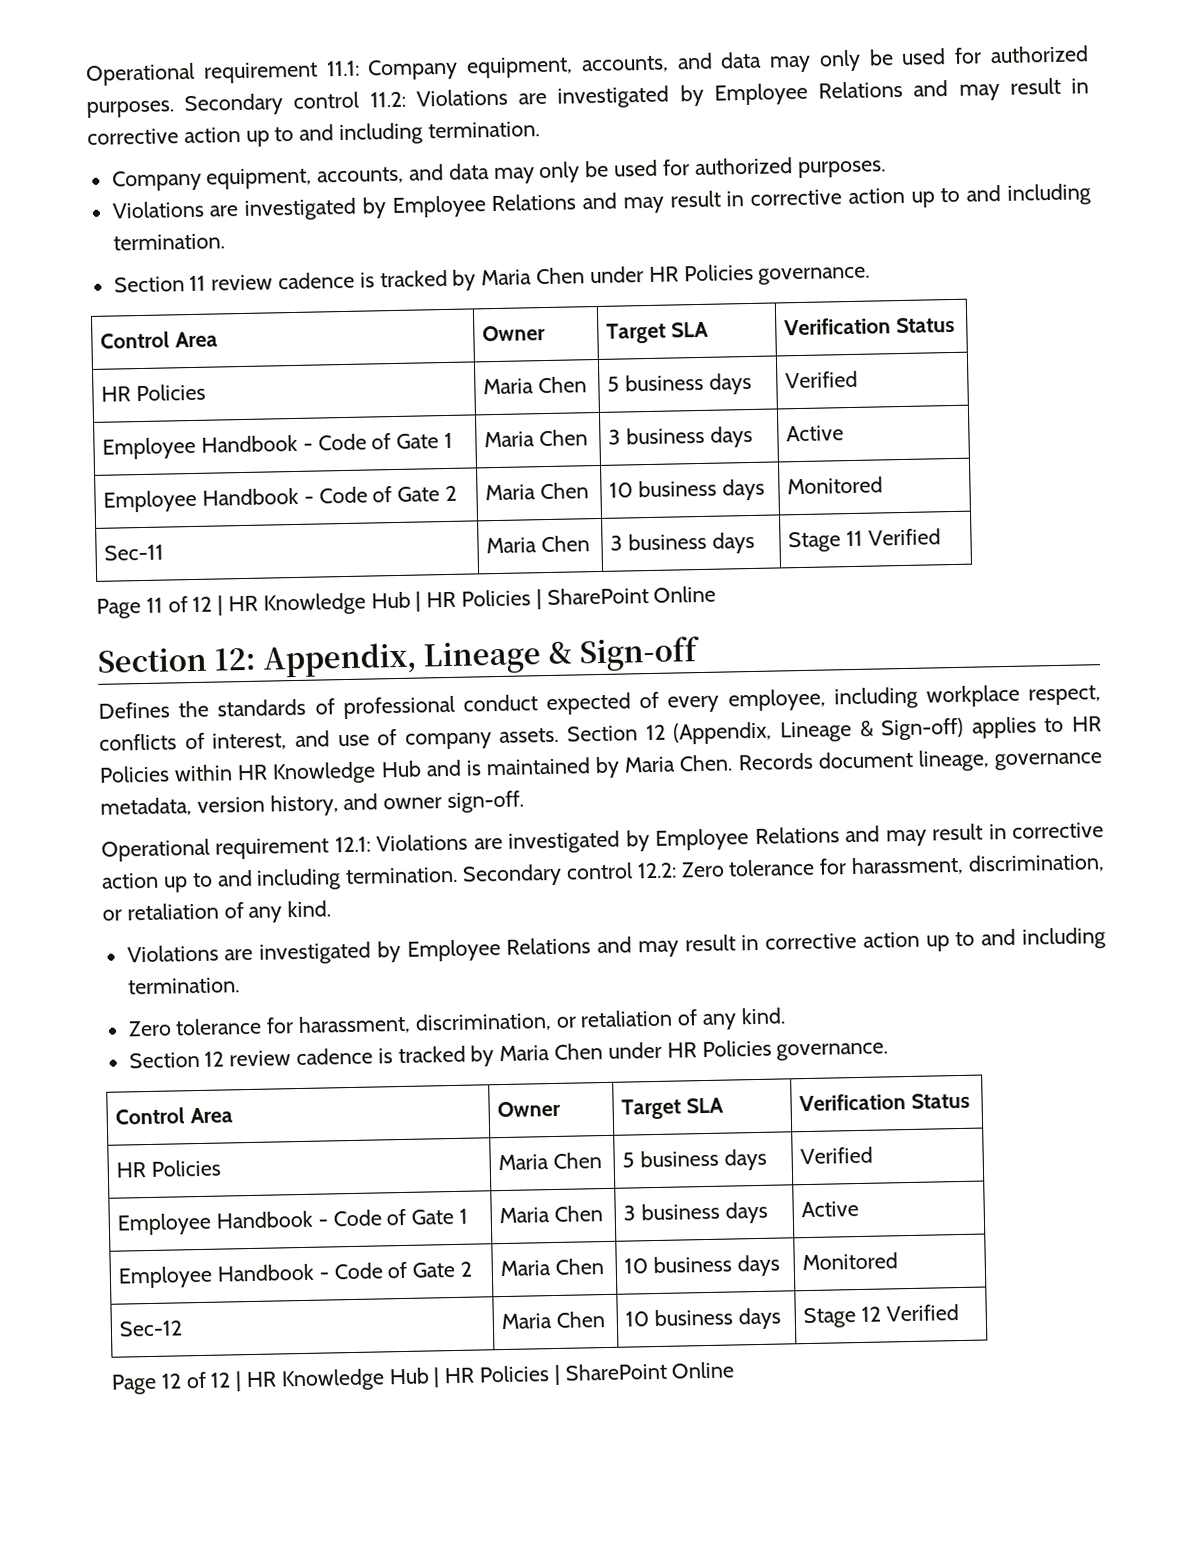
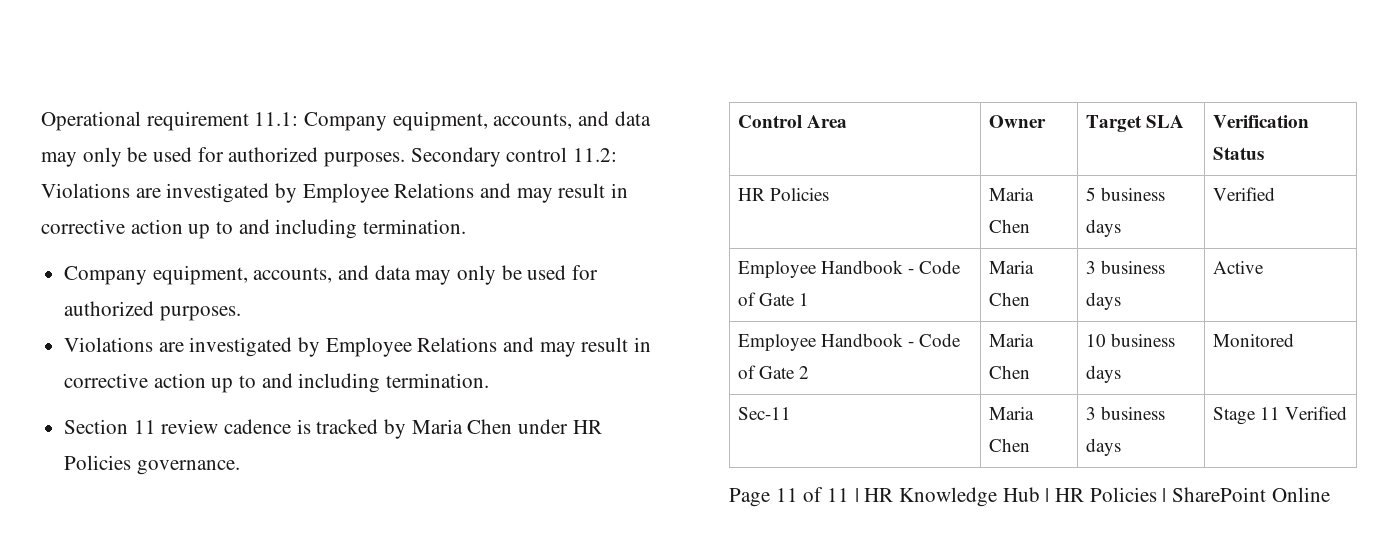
- Page 11 of 12 | HR Knowledge Hub | HR Policies | SharePoint Online
+ Page 11 of 11 | HR Knowledge Hub | HR Policies | SharePoint Online
- Section 12: Appendix, Lineage & Sign-off
- Defines the standards of professional conduct expected of every employee, including workplace respect, conflicts of interest, and use of company assets. Section 12 (Appendix, Lineage & Sign-off) applies to HR Policies within HR Knowledge Hub and is maintained by Maria Chen. Records document lineage, governance metadata, version history, and owner sign-off.
- Operational requirement 12.1: Violations are investigated by Employee Relations and may result in corrective action up to and including termination. Secondary control 12.2: Zero tolerance for harassment, discrimination, or retaliation of any kind.
- Violations are investigated by Employee Relations and may result in corrective action up to and including termination.
- Zero tolerance for harassment, discrimination, or retaliation of any kind.
- Section 12 review cadence is tracked by Maria Chen under HR Policies governance.
- Control Area | Owner | Target SLA | Verification Status
- HR Policies | Maria Chen | 5 business days | Verified
- Employee Handbook - Code of Gate 1 | Maria Chen | 3 business days | Active
- Employee Handbook - Code of Gate 2 | Maria Chen | 10 business days | Monitored
- Sec-12 | Maria Chen | 10 business days | Stage 12 Verified
- Page 12 of 12 | HR Knowledge Hub | HR Policies | SharePoint Online

